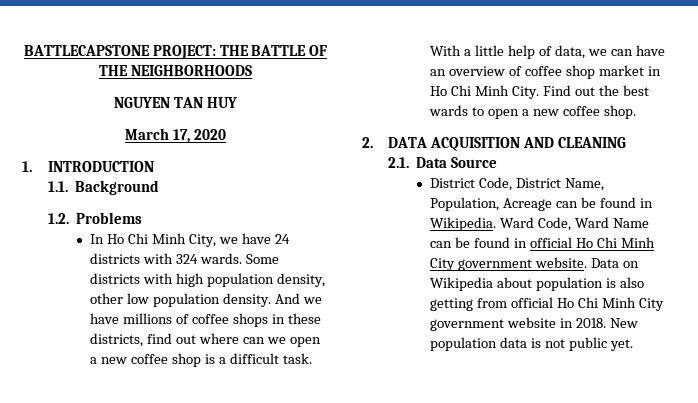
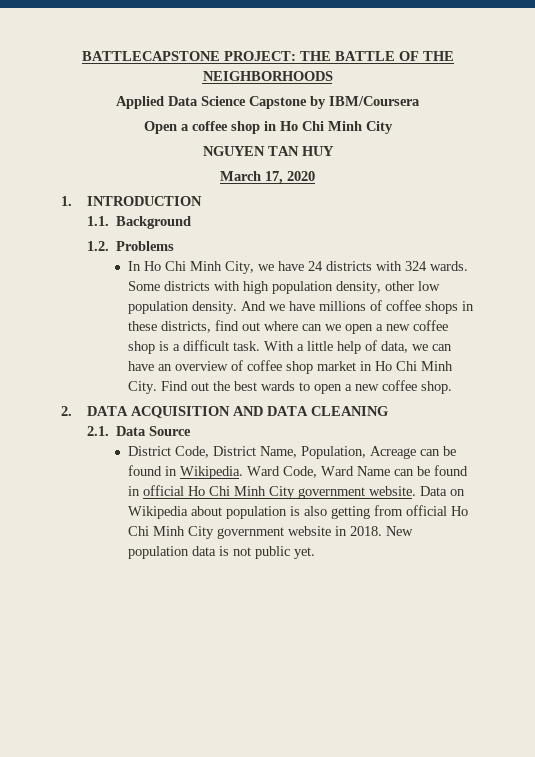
+ Applied Data Science Capstone by IBM/Coursera
+ Open a coffee shop in Ho Chi Minh City
- 2. DATA ACQUISITION AND CLEANING
+ 2. DATA ACQUISITION AND DATA CLEANING

